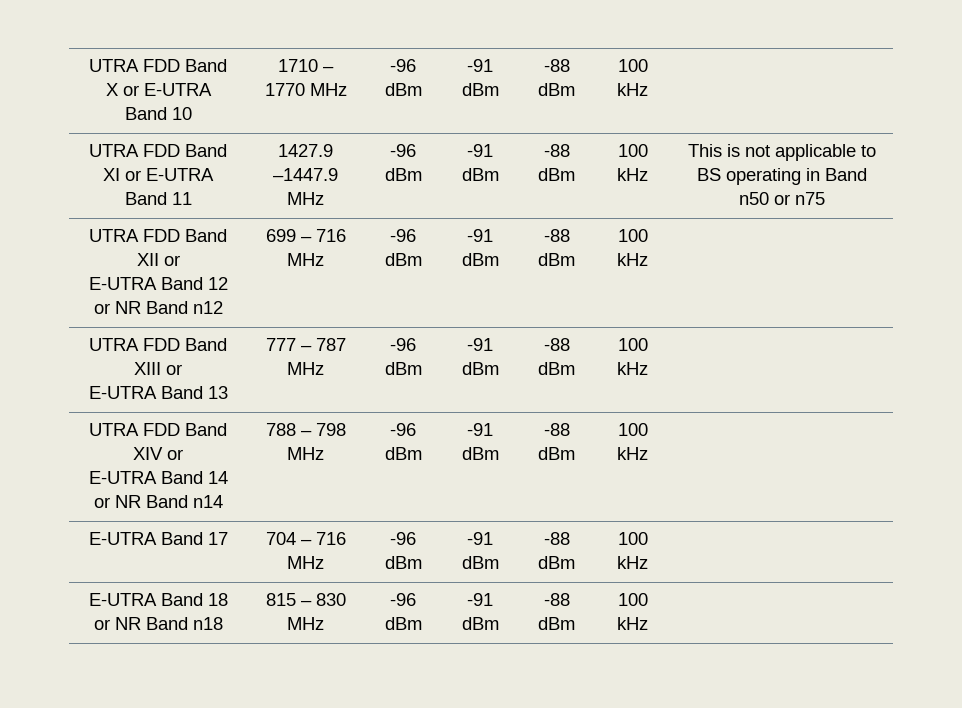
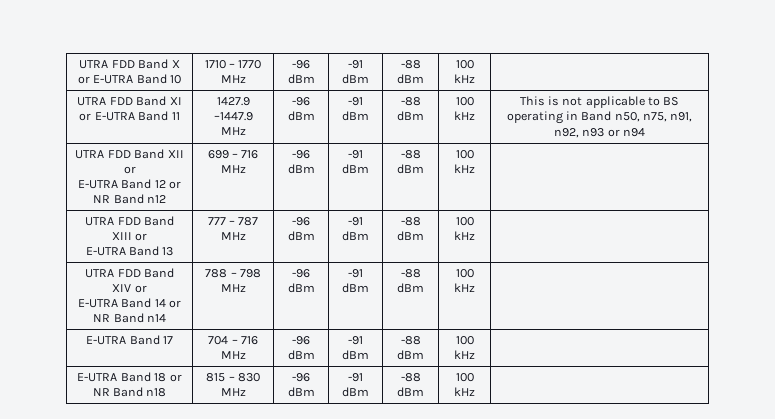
- UTRA FDD Band XI or E-UTRA Band 11 | 1427.9 –1447.9 MHz | -96 dBm | -91 dBm | -88 dBm | 100 kHz | This is not applicable to BS operating in Band n50 or n75
+ UTRA FDD Band XI or E-UTRA Band 11 | 1427.9 –1447.9 MHz | -96 dBm | -91 dBm | -88 dBm | 100 kHz | This is not applicable to BS operating in Band n50, n75, n91, n92, n93 or n94

